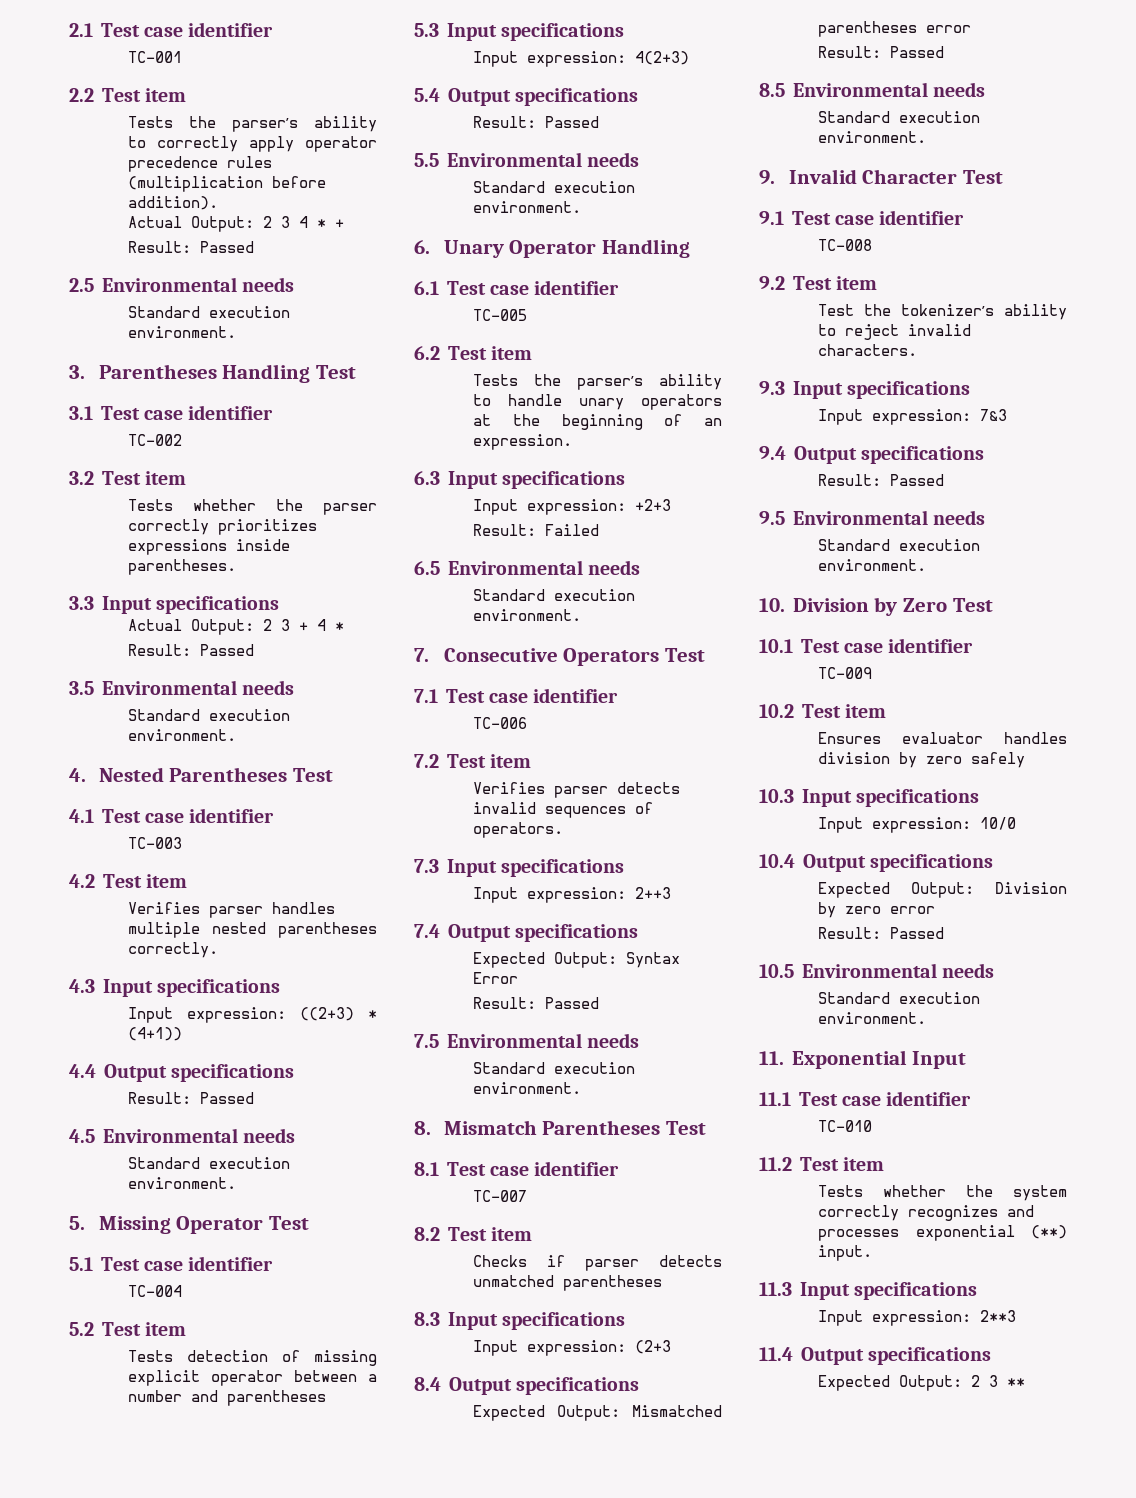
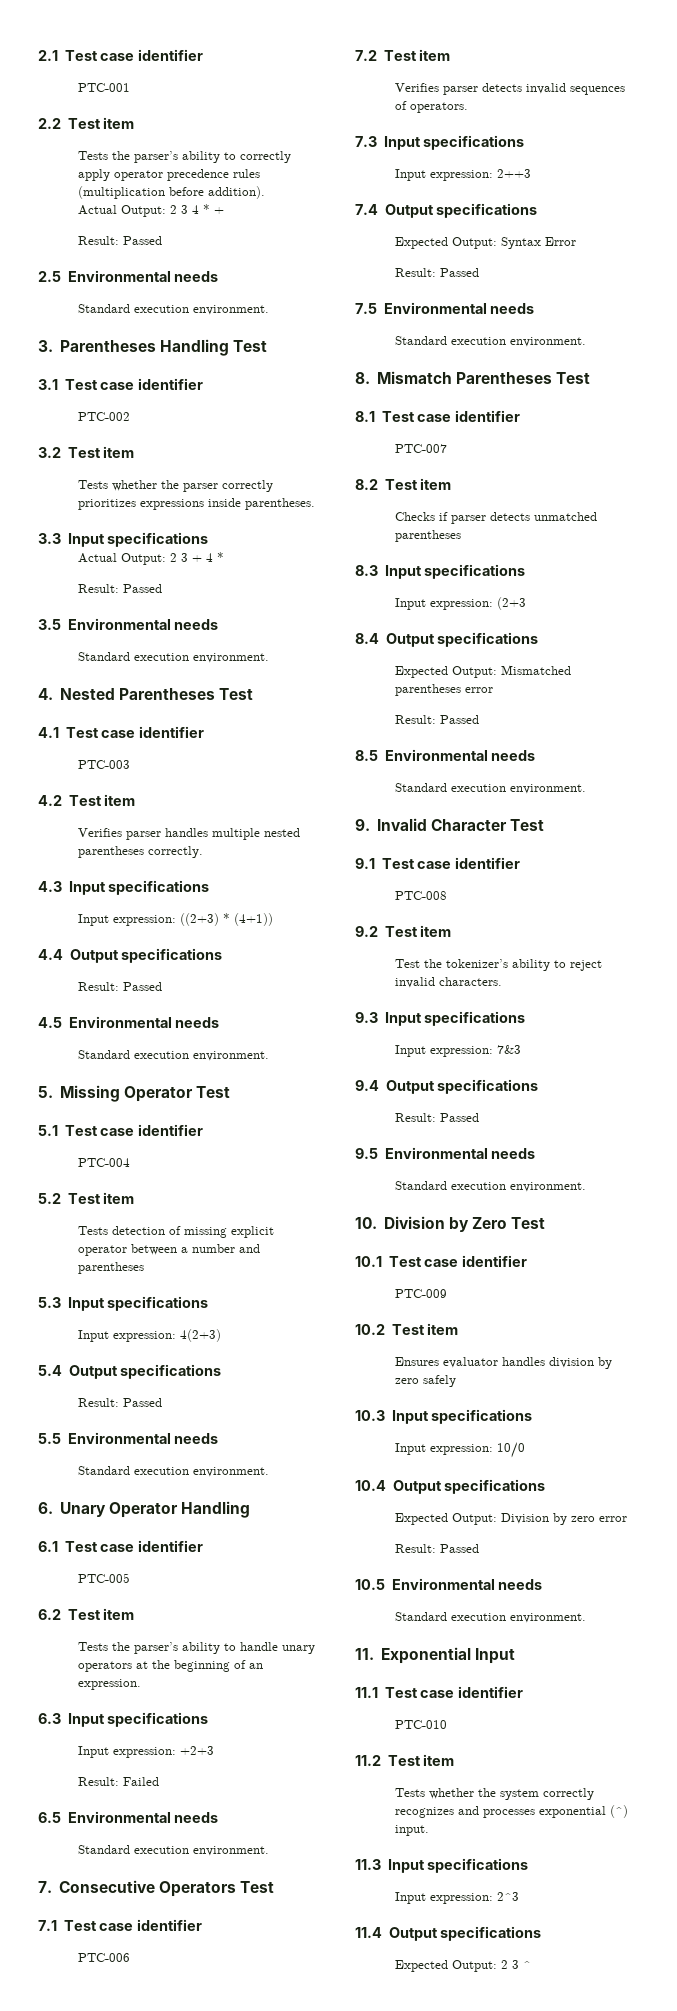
- TC-001
+ PTC-001
- TC-002
+ PTC-002
- TC-003
+ PTC-003
- TC-004
+ PTC-004
- TC-005
+ PTC-005
- TC-006
+ PTC-006
- TC-007
+ PTC-007
- TC-008
+ PTC-008
- TC-009
+ PTC-009
- TC-010
+ PTC-010
- Tests whether the system correctly recognizes and processes exponential (**) input.
+ Tests whether the system correctly recognizes and processes exponential (^) input.
- Input expression: 2**3
+ Input expression: 2^3
- Expected Output: 2 3 **
+ Expected Output: 2 3 ^

